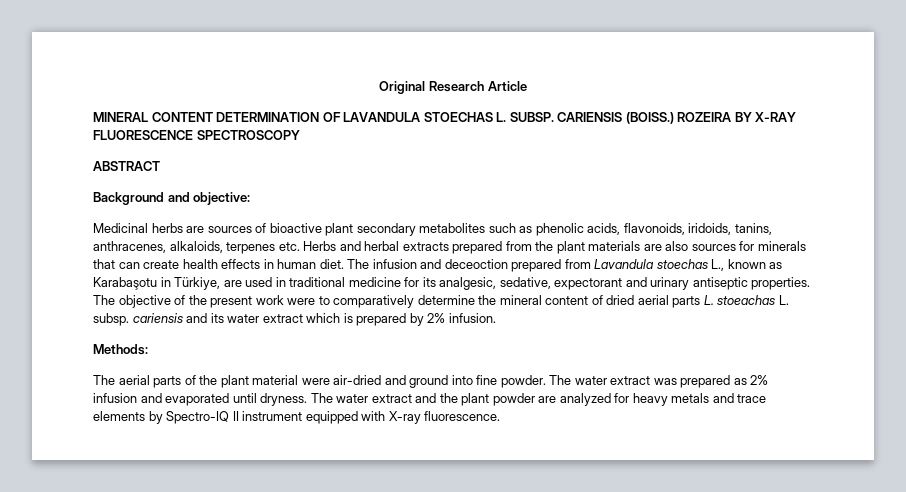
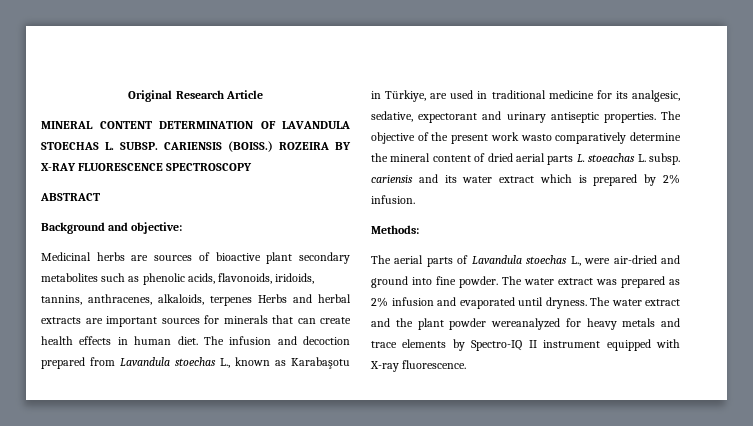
- Medicinal herbs are sources of bioactive plant secondary metabolites such as phenolic acids, flavonoids, iridoids, tanins, anthracenes, alkaloids, terpenes etc. Herbs and herbal extracts prepared from the plant materials are also sources for minerals that can create health effects in human diet.
+ Medicinal herbs are sources of bioactive plant secondary metabolites such as phenolic acids, flavonoids, iridoids, tannins, anthracenes, alkaloids, terpenes Herbs and herbal extracts are important sources for minerals that can create health effects in human diet.
- The infusion and deceoction prepared from Lavandula stoechas L., known as Karabaşotu in Türkiye, are used in traditional medicine for its analgesic, sedative, expectorant and urinary antiseptic properties.
+ The infusion and decoction prepared from Lavandula stoechas L., known as Karabaşotu in Türkiye, are used in traditional medicine for its analgesic, sedative, expectorant and urinary antiseptic properties.
- The objective of the present work were to comparatively determine the mineral content of dried aerial parts L. stoeachas L. subsp. cariensis and its water extract which is prepared by 2% infusion.
+ The objective of the present work wasto comparatively determine the mineral content of dried aerial parts L. stoeachas L. subsp. cariensis and its water extract which is prepared by 2% infusion.
- The aerial parts of the plant material were air-dried and ground into fine powder.
+ The aerial parts of Lavandula stoechas L., were air-dried and ground into fine powder.
- The water extract and the plant powder are analyzed for heavy metals and trace elements by Spectro-IQ II instrument equipped with X-ray fluorescence.
+ The water extract and the plant powder wereanalyzed for heavy metals and trace elements by Spectro-IQ II instrument equipped with X-ray fluorescence.

